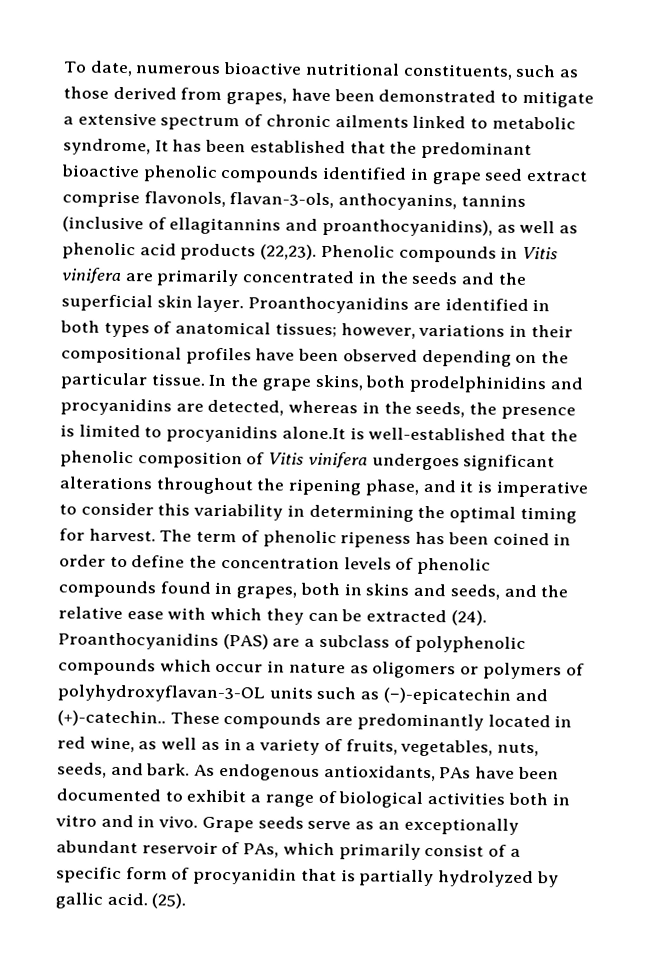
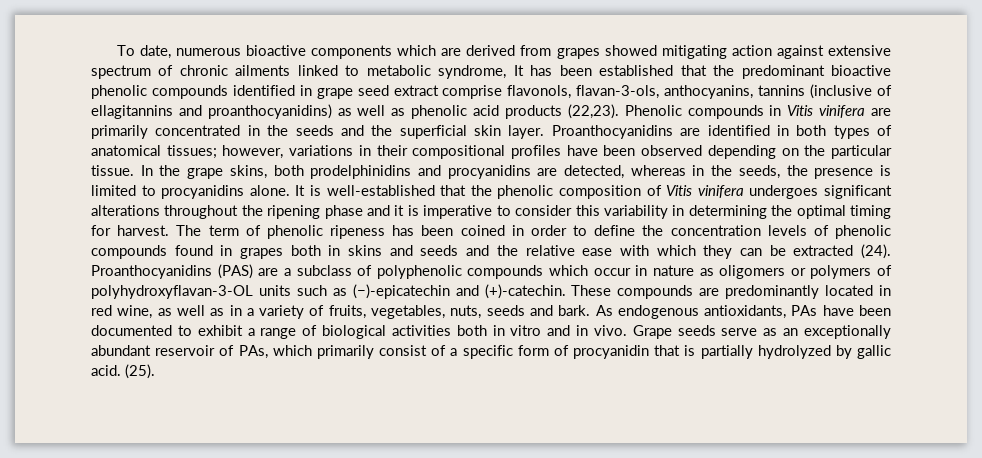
- To date, numerous bioactive nutritional constituents, such as those derived from grapes, have been demonstrated to mitigate a extensive spectrum of chronic ailments linked to metabolic syndrome, It has been established that the predominant bioactive phenolic compounds identified in grape seed extract comprise flavonols, flavan-3-ols, anthocyanins, tannins (inclusive of ellagitannins and proanthocyanidins), as well as phenolic acid products (22,23).
+ To date, numerous bioactive components which are derived from grapes showed mitigating action against extensive spectrum of chronic ailments linked to metabolic syndrome, It has been established that the predominant bioactive phenolic compounds identified in grape seed extract comprise flavonols, flavan-3-ols, anthocyanins, tannins (inclusive of ellagitannins and proanthocyanidins) as well as phenolic acid products (22,23).
- In the grape skins, both prodelphinidins and procyanidins are detected, whereas in the seeds, the presence is limited to procyanidins alone.It is well-established that the phenolic composition of Vitis vinifera undergoes significant alterations throughout the ripening phase, and it is imperative to consider this variability in determining the optimal timing for harvest.
+ In the grape skins, both prodelphinidins and procyanidins are detected, whereas in the seeds, the presence is limited to procyanidins alone. It is well-established that the phenolic composition of Vitis vinifera undergoes significant alterations throughout the ripening phase and it is imperative to consider this variability in determining the optimal timing for harvest.
- The term of phenolic ripeness has been coined in order to define the concentration levels of phenolic compounds found in grapes, both in skins and seeds, and the relative ease with which they can be extracted (24).
+ The term of phenolic ripeness has been coined in order to define the concentration levels of phenolic compounds found in grapes both in skins and seeds and the relative ease with which they can be extracted (24).
- Proanthocyanidins (PAS) are a subclass of polyphenolic compounds which occur in nature as oligomers or polymers of polyhydroxyflavan-3-OL units such as (−)-epicatechin and (+)-catechin..
+ Proanthocyanidins (PAS) are a subclass of polyphenolic compounds which occur in nature as oligomers or polymers of polyhydroxyflavan-3-OL units such as (−)-epicatechin and (+)-catechin.
- These compounds are predominantly located in red wine, as well as in a variety of fruits, vegetables, nuts, seeds, and bark.
+ These compounds are predominantly located in red wine, as well as in a variety of fruits, vegetables, nuts, seeds and bark.

